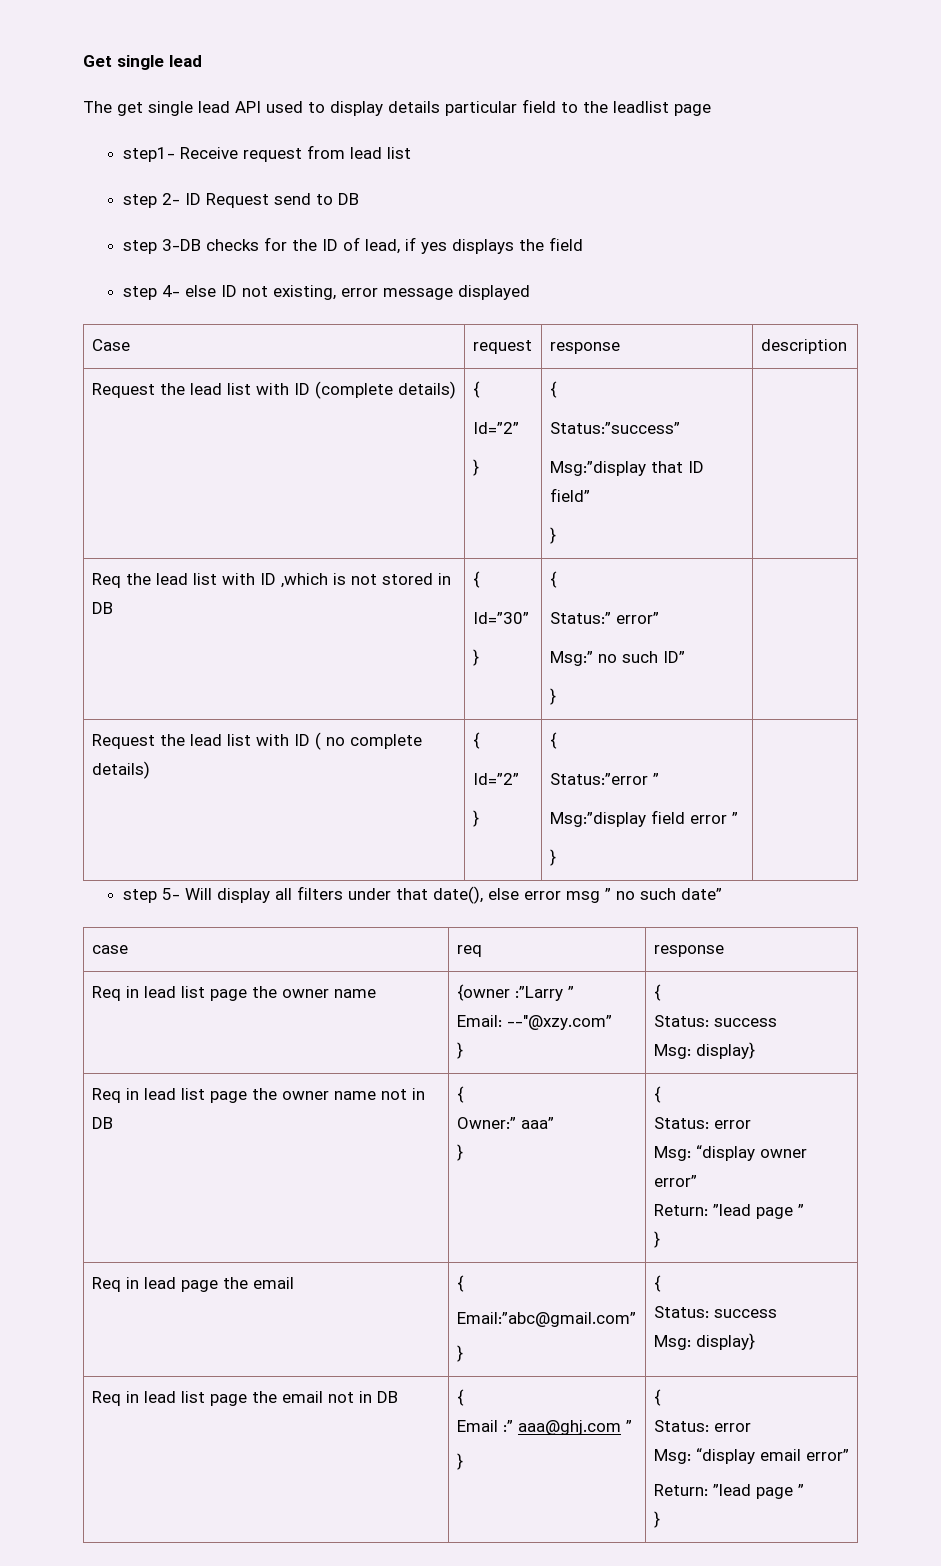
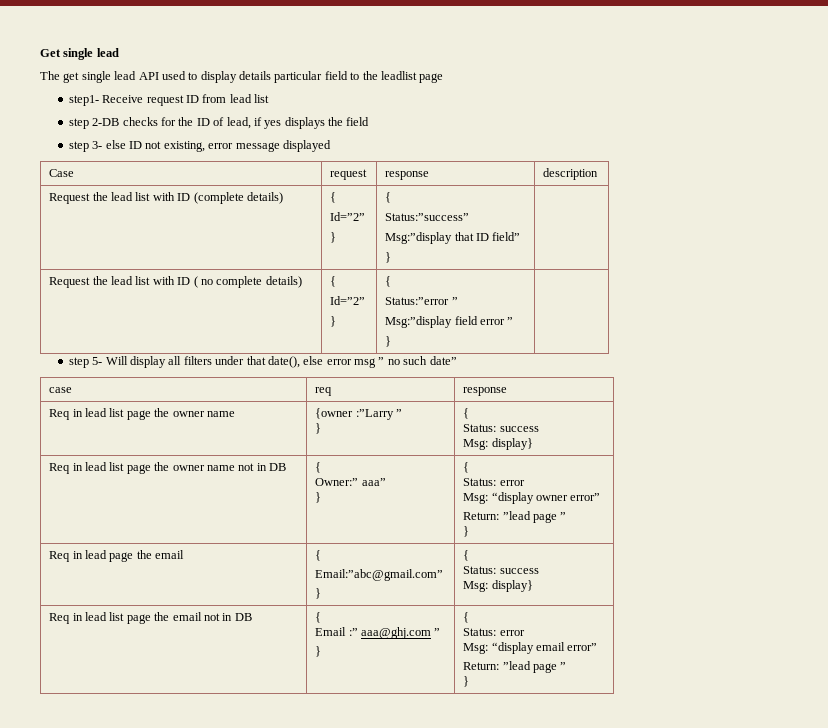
- step1- Receive request from lead list
+ step1- Receive request ID from lead list
- step 2- ID Request send to DB
- step 3-DB checks for the ID of lead, if yes displays the field
+ step 2-DB checks for the ID of lead, if yes displays the field
- step 4- else ID not existing, error message displayed
+ step 3- else ID not existing, error message displayed
- Req the lead list with ID ,which is not stored in DB | {
- Id=”30”
- } | {
- Status:” error”
- Msg:” no such ID”
- } |
  Req in lead list page the owner name | {owner :”Larry ”
- Email: --"@xzy.com”

